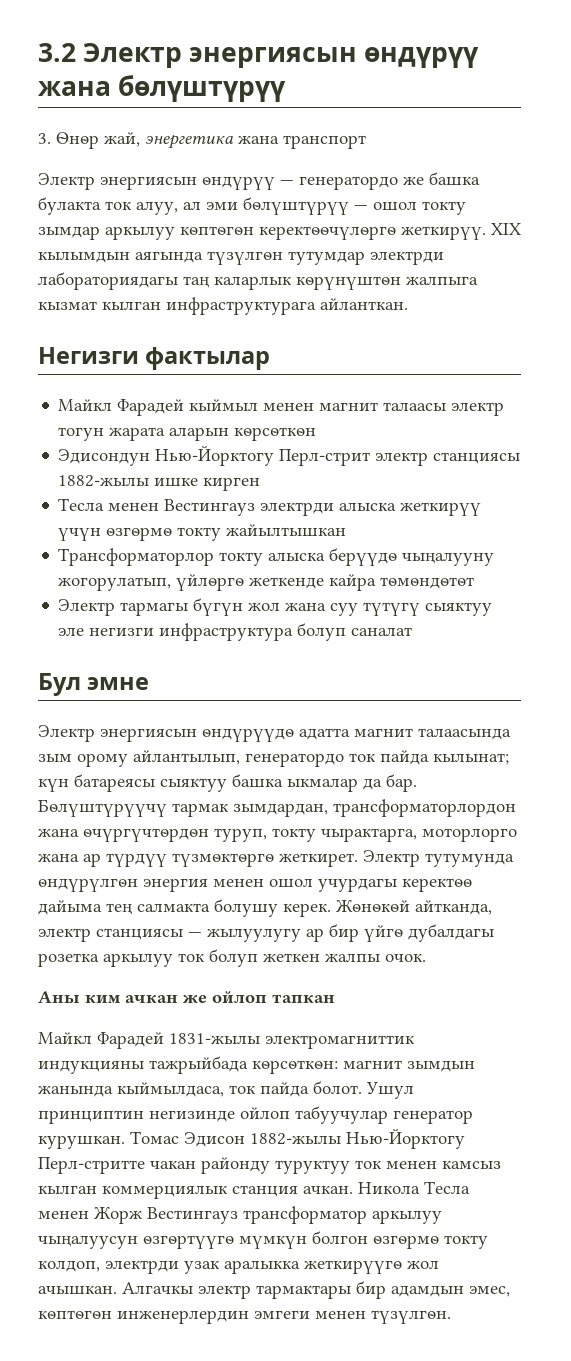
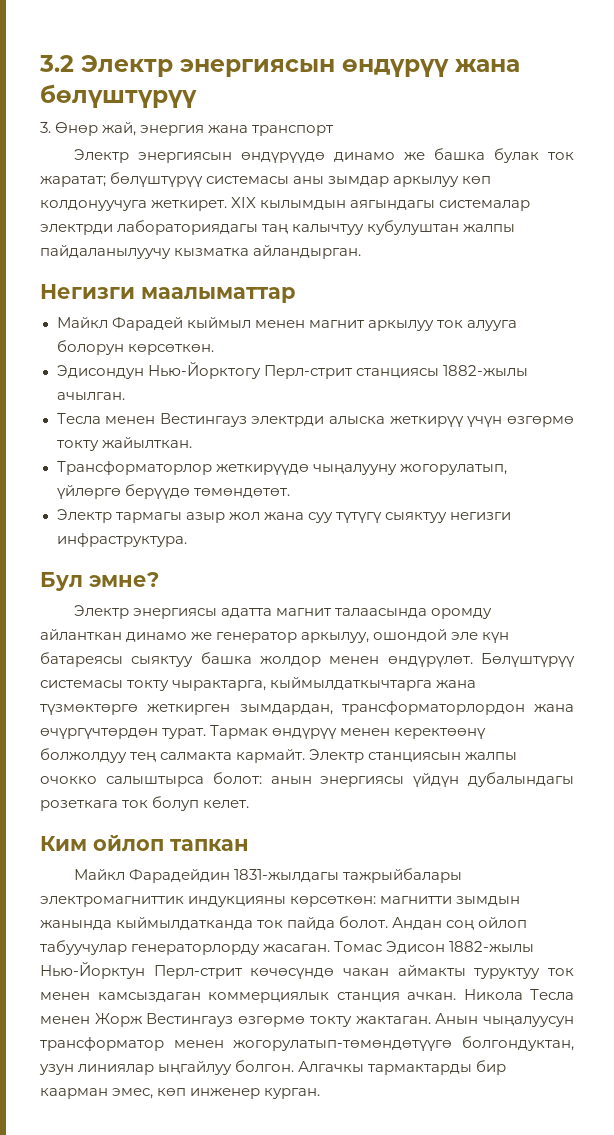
- 3. Өнөр жай, энергетика жана транспорт
+ 3. Өнөр жай, энергия жана транспорт
- Электр энергиясын өндүрүү — генератордо же башка булакта ток алуу, ал эми бөлүштүрүү — ошол токту зымдар аркылуу көптөгөн керектөөчүлөргө жеткирүү. XIX кылымдын аягында түзүлгөн тутумдар электрди лабораториядагы таң каларлык көрүнүштөн жалпыга кызмат кылган инфраструктурага айланткан.
+ Электр энергиясын өндүрүүдө динамо же башка булак ток жаратат; бөлүштүрүү системасы аны зымдар аркылуу көп колдонуучуга жеткирет. XIX кылымдын аягындагы системалар электрди лабораториядагы таң калычтуу кубулуштан жалпы пайдаланылуучу кызматка айландырган.
- Негизги фактылар
+ Негизги маалыматтар
- Майкл Фарадей кыймыл менен магнит талаасы электр тогун жарата аларын көрсөткөн
+ Майкл Фарадей кыймыл менен магнит аркылуу ток алууга болорун көрсөткөн.
- Эдисондун Нью-Йорктогу Перл-стрит электр станциясы 1882-жылы ишке кирген
+ Эдисондун Нью-Йорктогу Перл-стрит станциясы 1882-жылы ачылган.
- Тесла менен Вестингауз электрди алыска жеткирүү үчүн өзгөрмө токту жайылтышкан
+ Тесла менен Вестингауз электрди алыска жеткирүү үчүн өзгөрмө токту жайылткан.
- Трансформаторлор токту алыска берүүдө чыңалууну жогорулатып, үйлөргө жеткенде кайра төмөндөтөт
+ Трансформаторлор жеткирүүдө чыңалууну жогорулатып, үйлөргө берүүдө төмөндөтөт.
- Электр тармагы бүгүн жол жана суу түтүгү сыяктуу эле негизги инфраструктура болуп саналат
+ Электр тармагы азыр жол жана суу түтүгү сыяктуу негизги инфраструктура.
- Бул эмне
- Электр энергиясын өндүрүүдө адатта магнит талаасында зым орому айлантылып, генератордо ток пайда кылынат; күн батареясы сыяктуу башка ыкмалар да бар. Бөлүштүрүүчү тармак зымдардан, трансформаторлордон жана өчүргүчтөрдөн туруп, токту чырактарга, моторлорго жана ар түрдүү түзмөктөргө жеткирет. Электр тутумунда өндүрүлгөн энергия менен ошол учурдагы керектөө дайыма тең салмакта болушу керек. Жөнөкөй айтканда, электр станциясы — жылуулугу ар бир үйгө дубалдагы розетка аркылуу ток болуп жеткен жалпы очок.
- Аны ким ачкан же ойлоп тапкан
- Майкл Фарадей 1831-жылы электромагниттик индукцияны тажрыйбада көрсөткөн: магнит зымдын жанында кыймылдаса, ток пайда болот.
+ Бул эмне?
+ Электр энергиясы адатта магнит талаасында оромду айланткан динамо же генератор аркылуу, ошондой эле күн батареясы сыяктуу башка жолдор менен өндүрүлөт. Бөлүштүрүү системасы токту чырактарга, кыймылдаткычтарга жана түзмөктөргө жеткирген зымдардан, трансформаторлордон жана өчүргүчтөрдөн турат. Тармак өндүрүү менен керектөөнү болжолдуу тең салмакта кармайт. Электр станциясын жалпы очокко салыштырса болот: анын энергиясы үйдүн дубалындагы розеткага ток болуп келет.
+ Ким ойлоп тапкан
+ Майкл Фарадейдин 1831-жылдагы тажрыйбалары электромагниттик индукцияны көрсөткөн: магнитти зымдын жанында кыймылдатканда ток пайда болот.
- Ушул принциптин негизинде ойлоп табуучулар генератор курушкан. Томас Эдисон 1882-жылы Нью-Йорктогу Перл-стритте чакан районду туруктуу ток менен камсыз кылган коммерциялык станция ачкан.
+ Андан соң ойлоп табуучулар генераторлорду жасаган. Томас Эдисон 1882-жылы Нью-Йорктун Перл-стрит көчөсүндө чакан аймакты туруктуу ток менен камсыздаган коммерциялык станция ачкан.
- Никола Тесла менен Жорж Вестингауз трансформатор аркылуу чыңалуусун өзгөртүүгө мүмкүн болгон өзгөрмө токту колдоп, электрди узак аралыкка жеткирүүгө жол ачышкан. Алгачкы электр тармактары бир адамдын эмес, көптөгөн инженерлердин эмгеги менен түзүлгөн.
+ Никола Тесла менен Жорж Вестингауз өзгөрмө токту жактаган. Анын чыңалуусун трансформатор менен жогорулатып-төмөндөтүүгө болгондуктан, узун линиялар ыңгайлуу болгон. Алгачкы тармактарды бир каарман эмес, көп инженер курган.

